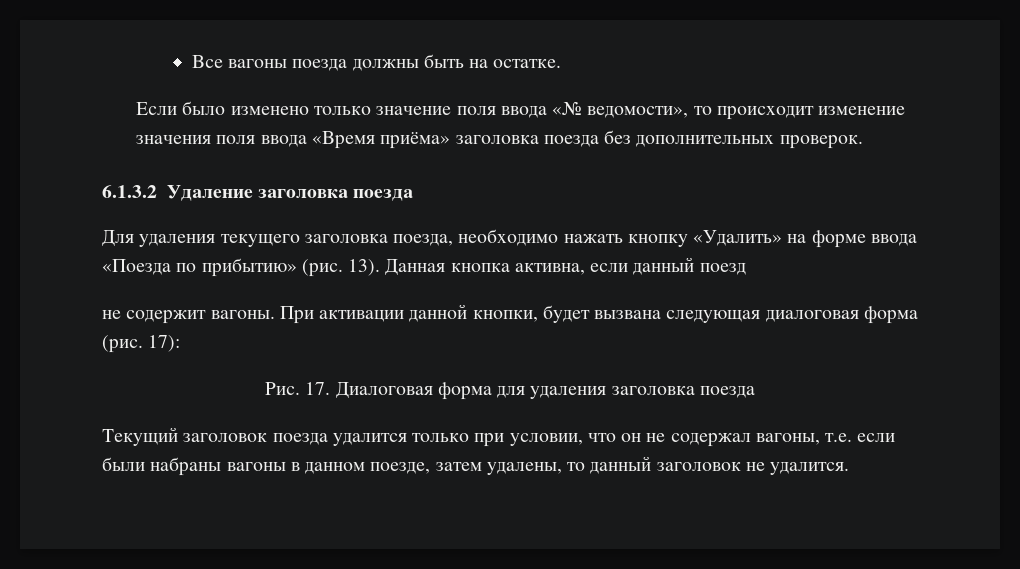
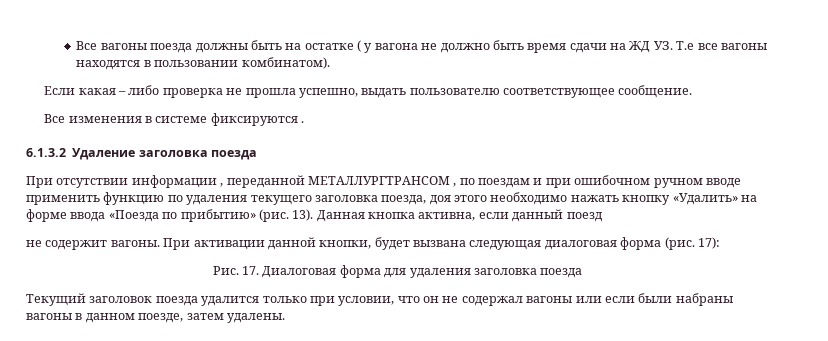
- Все вагоны поезда должны быть на остатке.
- Если было изменено только значение поля ввода «№ ведомости», то происходит изменение значения поля ввода «Время приёма» заголовка поезда без дополнительных проверок.
+ Все вагоны поезда должны быть на остатке ( у вагона не должно быть время сдачи на ЖД УЗ. Т.е все вагоны находятся в пользовании комбинатом).
+ Если какая – либо проверка не прошла успешно, выдать пользователю соответствующее сообщение.
+ Все изменения в системе фиксируются .
  6.1.3.2 Удаление заголовка поезда
- Для удаления текущего заголовка поезда, необходимо нажать кнопку «Удалить» на форме ввода «Поезда по прибытию» (рис.
+ При отсутствии информации , переданной МЕТАЛЛУРГТРАНСОМ , по поездам и при ошибочном ручном вводе применить функцию по удаления текущего заголовка поезда, доя этого необходимо нажать кнопку «Удалить» на форме ввода «Поезда по прибытию» (рис.
- Текущий заголовок поезда удалится только при условии, что он не содержал вагоны, т.е. если были набраны вагоны в данном поезде, затем удалены, то данный заголовок не удалится.
+ Текущий заголовок поезда удалится только при условии, что он не содержал вагоны или если были набраны вагоны в данном поезде, затем удалены.

